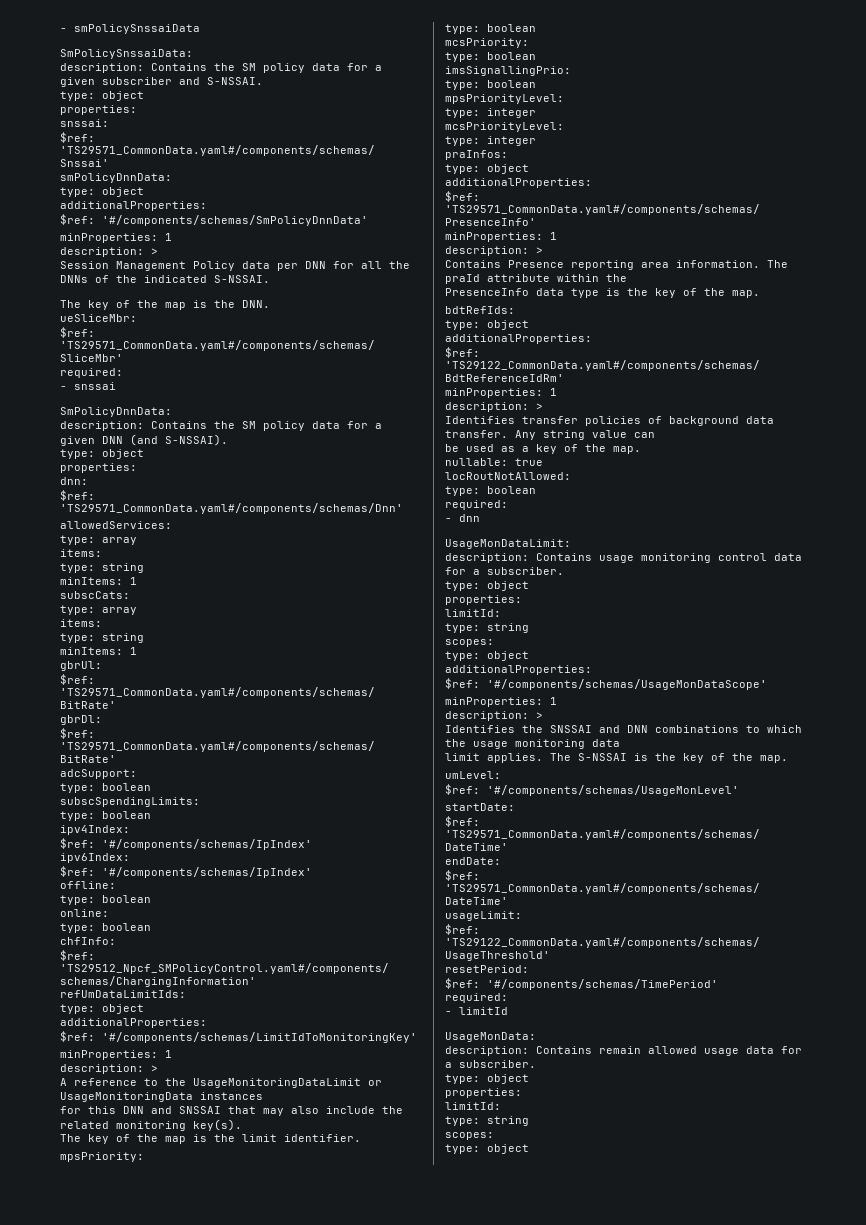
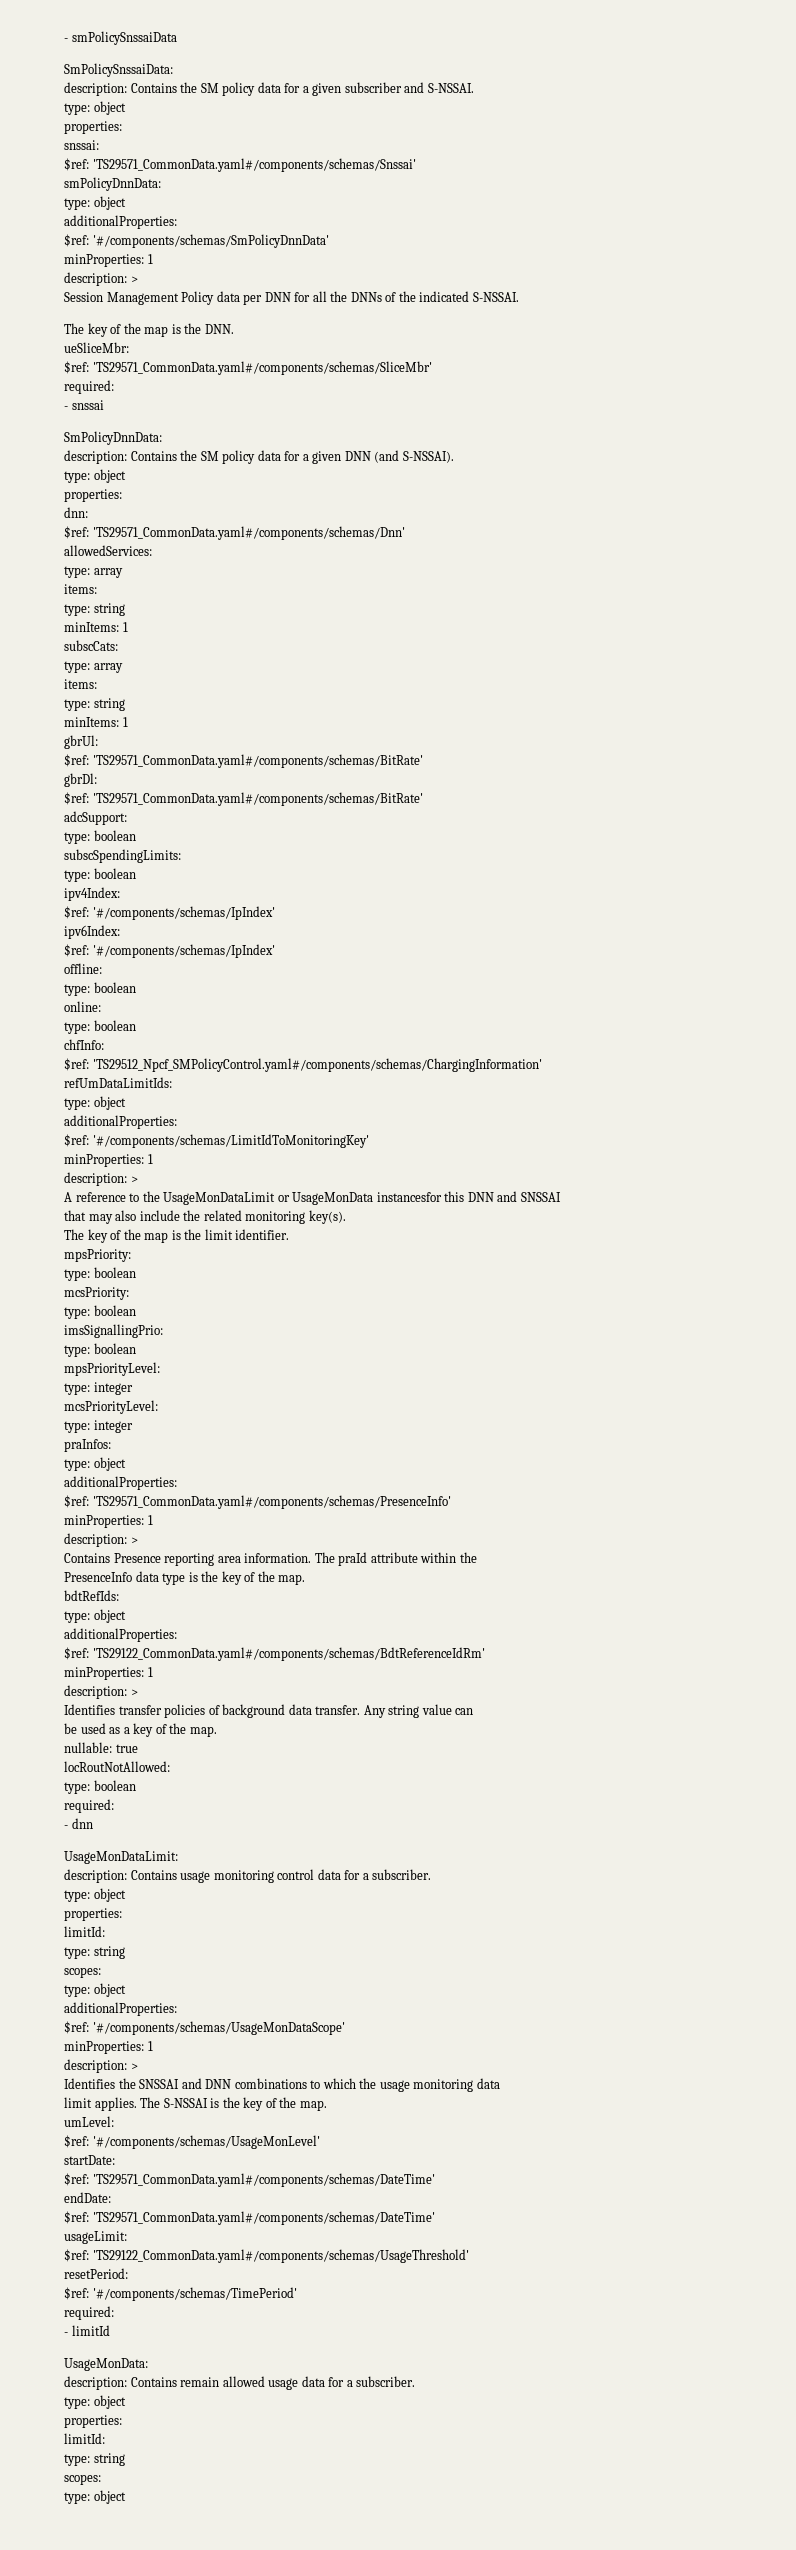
- A reference to the UsageMonitoringDataLimit or UsageMonitoringData instances
- for this DNN and SNSSAI that may also include the related monitoring key(s).
+ A reference to the UsageMonDataLimit or UsageMonData instancesfor this DNN and SNSSAI
+ that may also include the related monitoring key(s).

